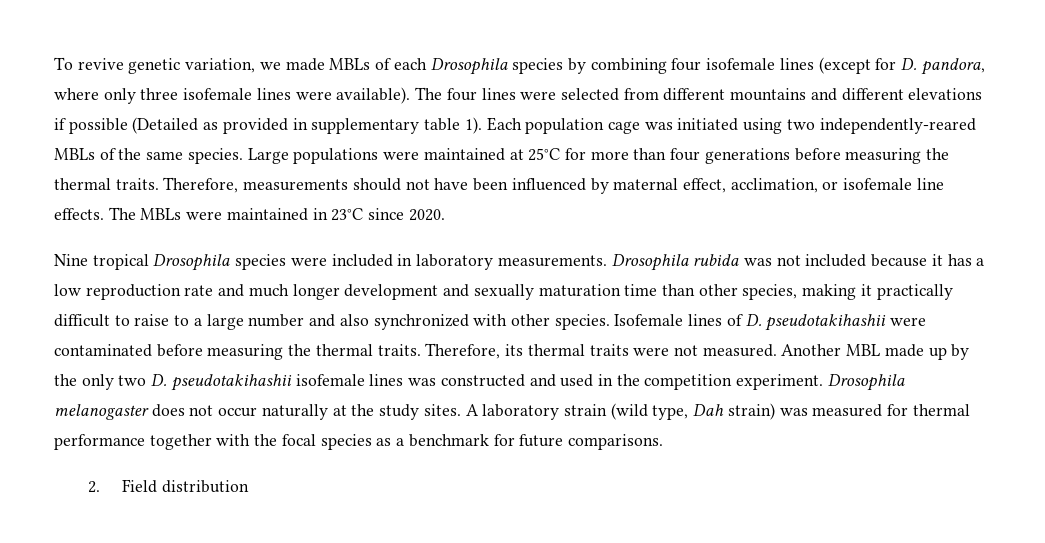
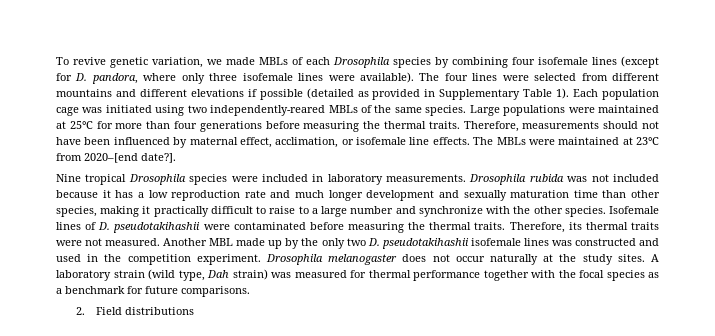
- The four lines were selected from different mountains and different elevations if possible (Detailed as provided in supplementary table 1).
+ The four lines were selected from different mountains and different elevations if possible (detailed as provided in Supplementary Table 1).
- The MBLs were maintained in 23°C since 2020.
+ The MBLs were maintained at 23°C from 2020–[end date?].
- Drosophila rubida was not included because it has a low reproduction rate and much longer development and sexually maturation time than other species, making it practically difficult to raise to a large number and also synchronized with other species.
+ Drosophila rubida was not included because it has a low reproduction rate and much longer development and sexually maturation time than other species, making it practically difficult to raise to a large number and synchronize with the other species.
- 2. Field distribution
+ 2. Field distributions

